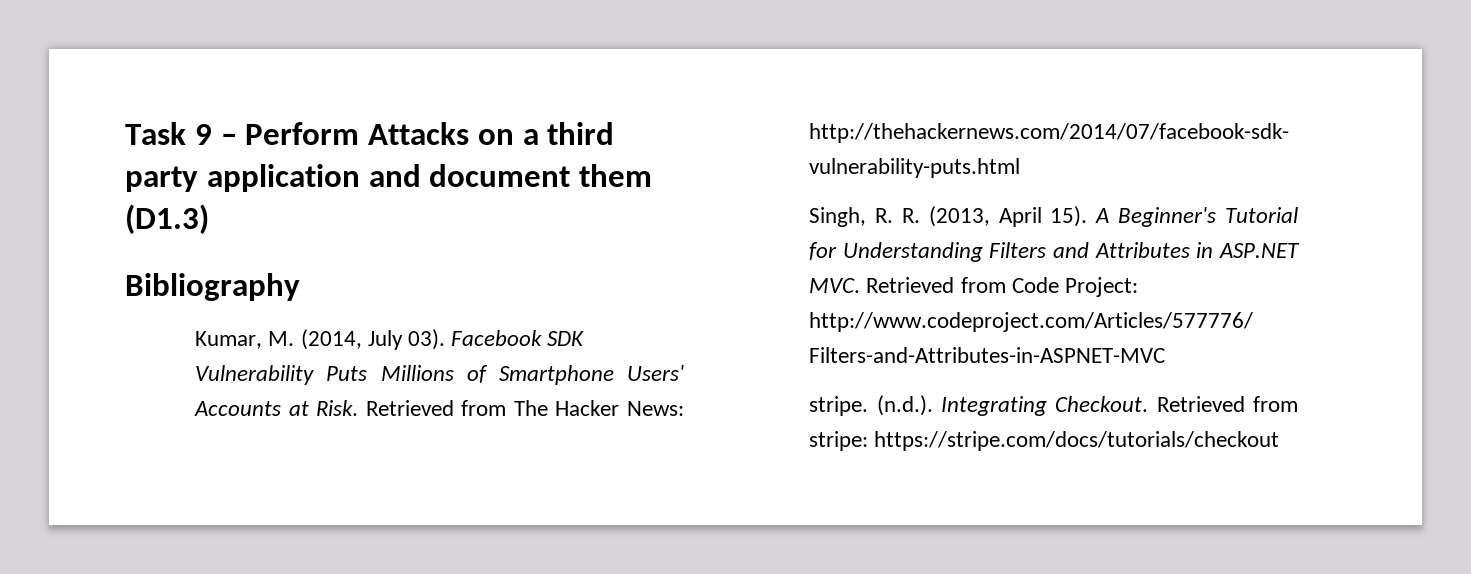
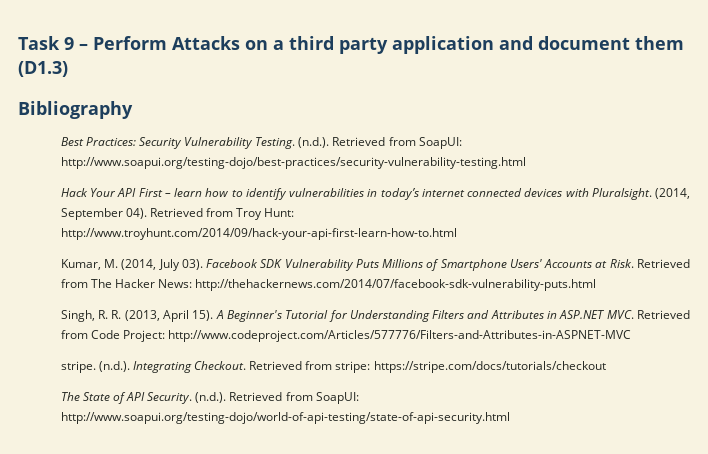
+ Best Practices: Security Vulnerability Testing. (n.d.). Retrieved from SoapUI: http://www.soapui.org/testing-dojo/best-practices/security-vulnerability-testing.html
+ Hack Your API First – learn how to identify vulnerabilities in today’s internet connected devices with Pluralsight. (2014, September 04). Retrieved from Troy Hunt: http://www.troyhunt.com/2014/09/hack-your-api-first-learn-how-to.html
+ The State of API Security. (n.d.). Retrieved from SoapUI: http://www.soapui.org/testing-dojo/world-of-api-testing/state-of-api-security.html

